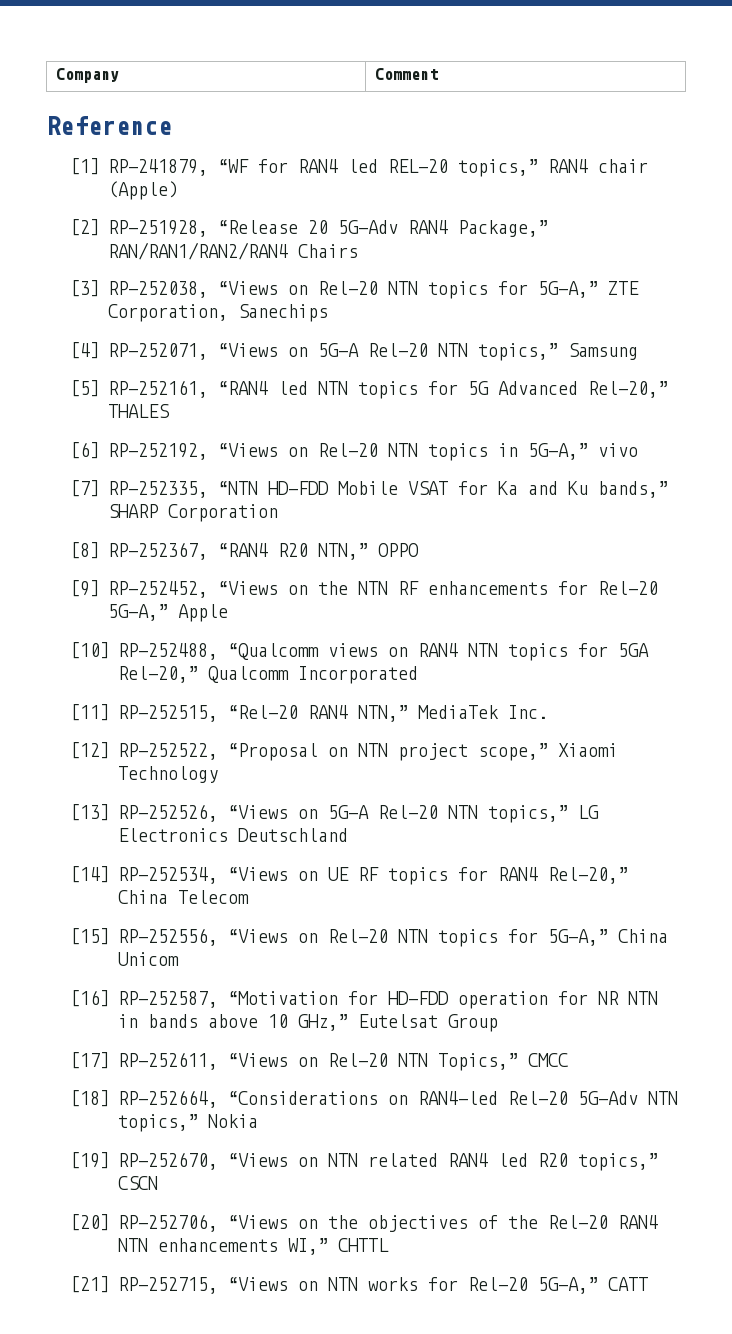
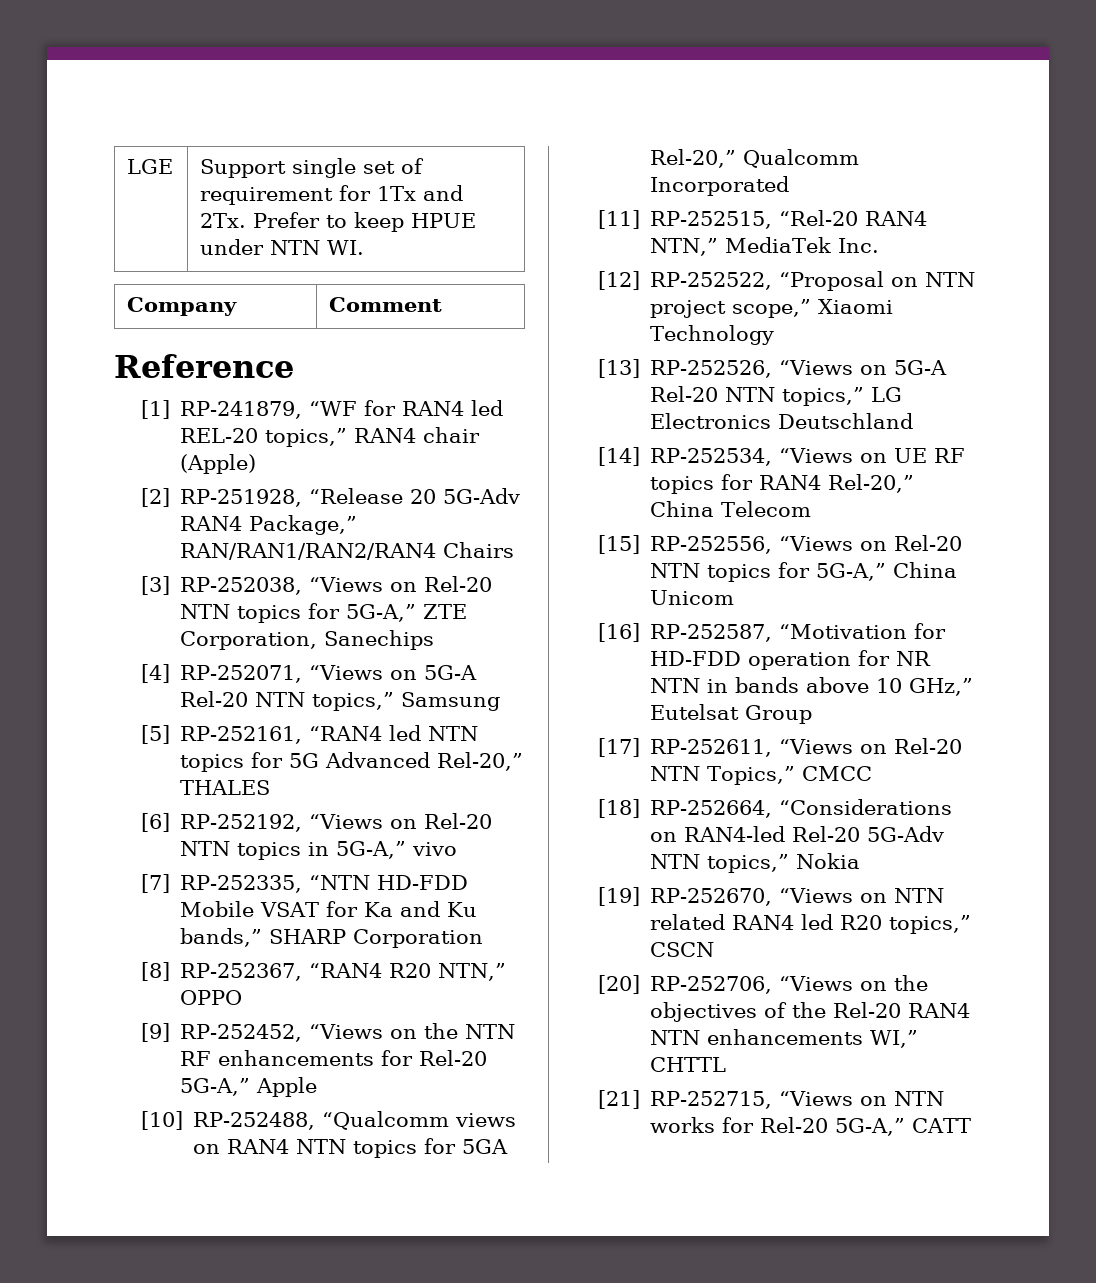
+ LGE | Support single set of requirement for 1Tx and 2Tx. Prefer to keep HPUE under NTN WI.

